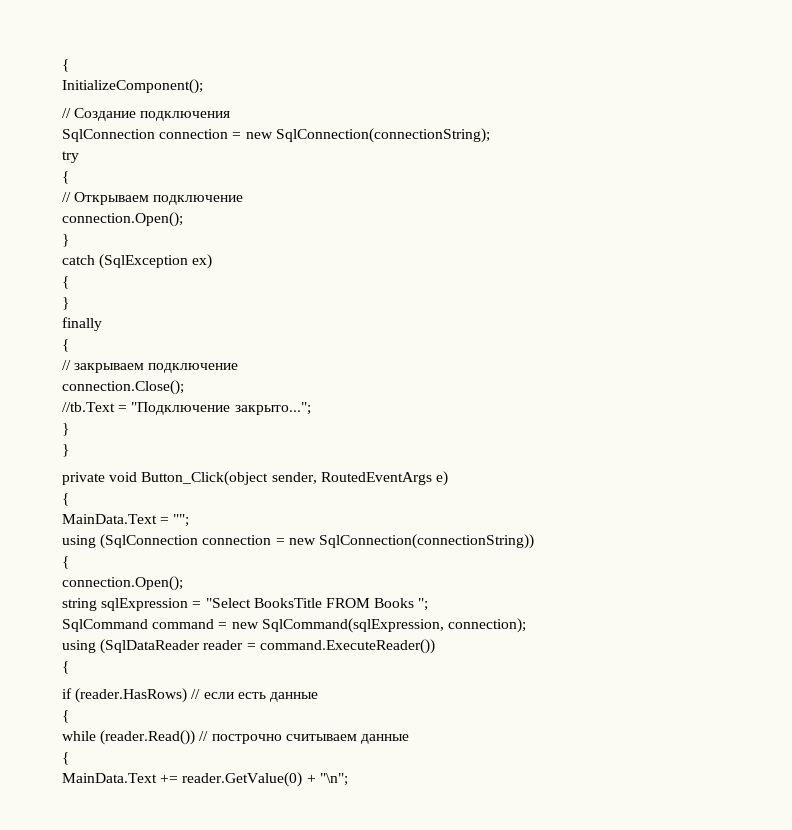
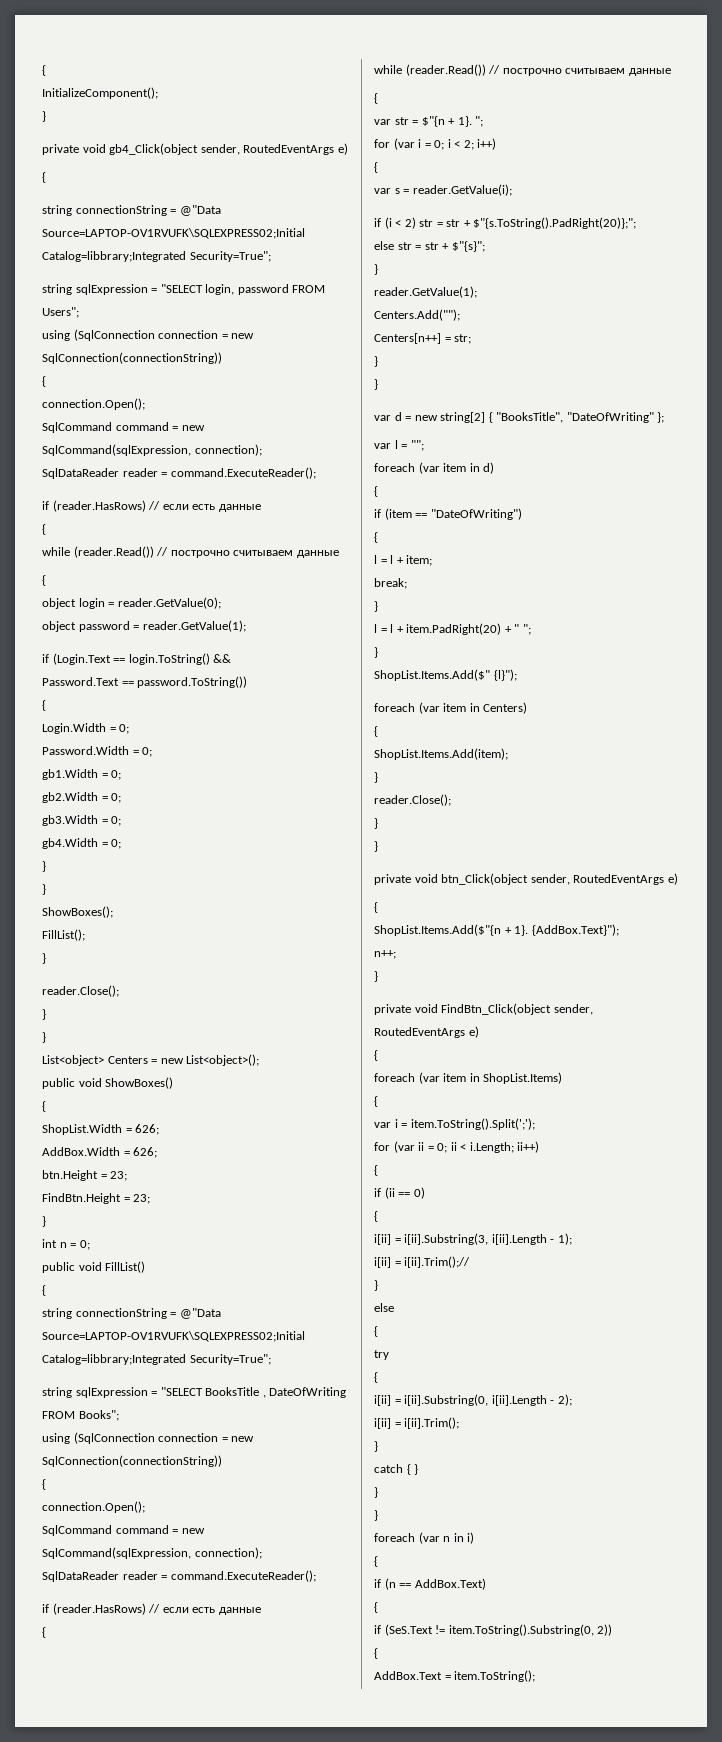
  InitializeComponent();
- // Создание подключения
- SqlConnection connection = new SqlConnection(connectionString);
- try
+ }
+ private void gb4_Click(object sender, RoutedEventArgs e)
  {
- // Открываем подключение
- connection.Open();
- }
- catch (SqlException ex)
- {
- }
- finally
- {
- // закрываем подключение
- connection.Close();
- //tb.Text = "Подключение закрыто...";
- }
- }
- private void Button_Click(object sender, RoutedEventArgs e)
- {
- MainData.Text = "";
+ string connectionString = @"Data Source=LAPTOP-OV1RVUFK\SQLEXPRESS02;Initial Catalog=libbrary;Integrated Security=True";
+ string sqlExpression = "SELECT login, password FROM Users";
  using (SqlConnection connection = new SqlConnection(connectionString))
  {
  connection.Open();
- string sqlExpression = "Select BooksTitle FROM Books ";
  SqlCommand command = new SqlCommand(sqlExpression, connection);
- using (SqlDataReader reader = command.ExecuteReader())
- {
+ SqlDataReader reader = command.ExecuteReader();
- MainData.Text += reader.GetValue(0) + "\n";
+ object login = reader.GetValue(0);
+ object password = reader.GetValue(1);
+ if (Login.Text == login.ToString() &&
+ Password.Text == password.ToString())
+ {
+ Login.Width = 0;
+ Password.Width = 0;
+ gb1.Width = 0;
+ gb2.Width = 0;
+ gb3.Width = 0;
+ gb4.Width = 0;
+ }
+ }
+ ShowBoxes();
+ FillList();
+ }
+ reader.Close();
+ }
+ }
+ List<object> Centers = new List<object>();
+ public void ShowBoxes()
+ {
+ ShopList.Width = 626;
+ AddBox.Width = 626;
+ btn.Height = 23;
+ FindBtn.Height = 23;
+ }
+ int n = 0;
+ public void FillList()
+ {
+ string connectionString = @"Data Source=LAPTOP-OV1RVUFK\SQLEXPRESS02;Initial Catalog=libbrary;Integrated Security=True";
+ string sqlExpression = "SELECT BooksTitle , DateOfWriting FROM Books";
+ using (SqlConnection connection = new SqlConnection(connectionString))
+ {
+ connection.Open();
+ SqlCommand command = new SqlCommand(sqlExpression, connection);
+ SqlDataReader reader = command.ExecuteReader();
+ if (reader.HasRows) // если есть данные
+ {
+ while (reader.Read()) // построчно считываем данные
+ {
+ var str = $"{n + 1}. ";
+ for (var i = 0; i < 2; i++)
+ {
+ var s = reader.GetValue(i);
+ if (i < 2) str = str + $"{s.ToString().PadRight(20)};";
+ else str = str + $"{s}";
+ }
+ reader.GetValue(1);
+ Centers.Add("");
+ Centers[n++] = str;
+ }
+ }
+ var d = new string[2] { "BooksTitle", "DateOfWriting" };
+ var l = "";
+ foreach (var item in d)
+ {
+ if (item == "DateOfWriting")
+ {
+ l = l + item;
+ break;
+ }
+ l = l + item.PadRight(20) + " ";
+ }
+ ShopList.Items.Add($" {l}");
+ foreach (var item in Centers)
+ {
+ ShopList.Items.Add(item);
+ }
+ reader.Close();
+ }
+ }
+ private void btn_Click(object sender, RoutedEventArgs e)
+ {
+ ShopList.Items.Add($"{n + 1}. {AddBox.Text}");
+ n++;
+ }
+ private void FindBtn_Click(object sender, RoutedEventArgs e)
+ {
+ foreach (var item in ShopList.Items)
+ {
+ var i = item.ToString().Split(';');
+ for (var ii = 0; ii < i.Length; ii++)
+ {
+ if (ii == 0)
+ {
+ i[ii] = i[ii].Substring(3, i[ii].Length - 1);
+ i[ii] = i[ii].Trim();//
+ }
+ else
+ {
+ try
+ {
+ i[ii] = i[ii].Substring(0, i[ii].Length - 2);
+ i[ii] = i[ii].Trim();
+ }
+ catch { }
+ }
+ }
+ foreach (var n in i)
+ {
+ if (n == AddBox.Text)
+ {
+ if (SeS.Text != item.ToString().Substring(0, 2))
+ {
+ AddBox.Text = item.ToString();

